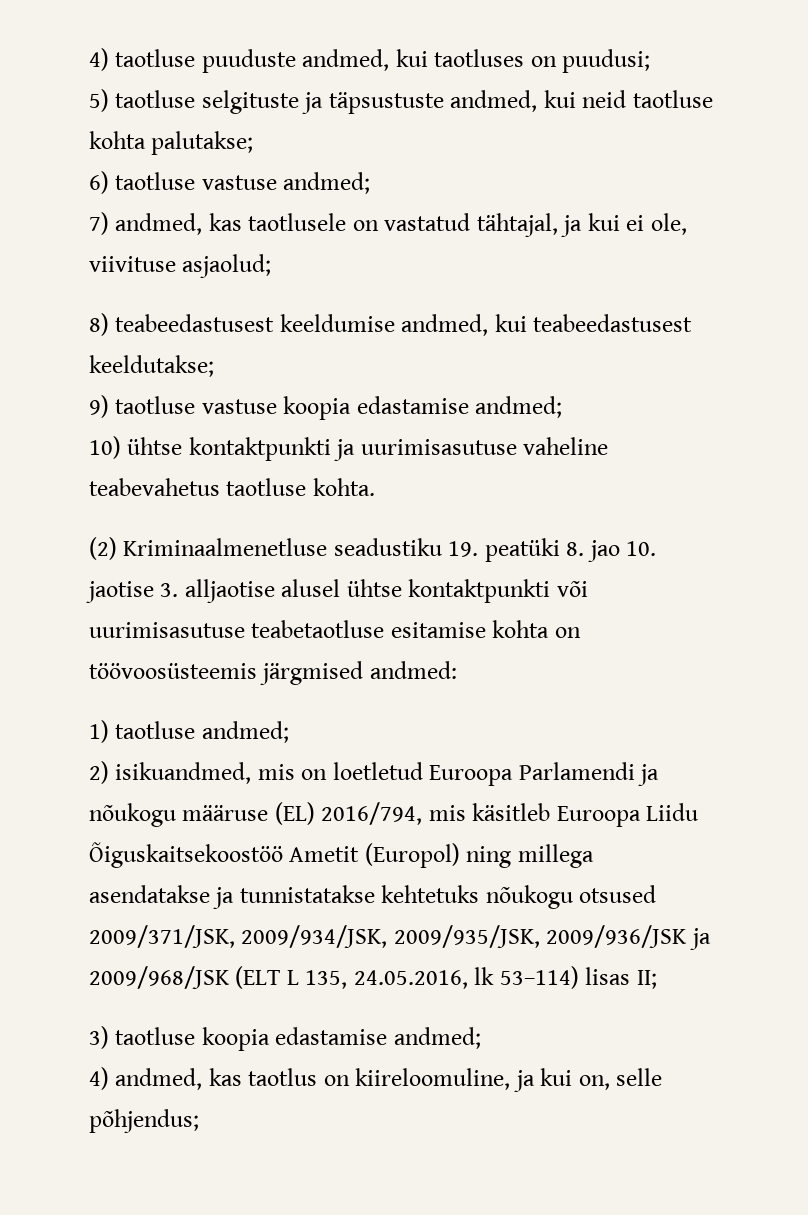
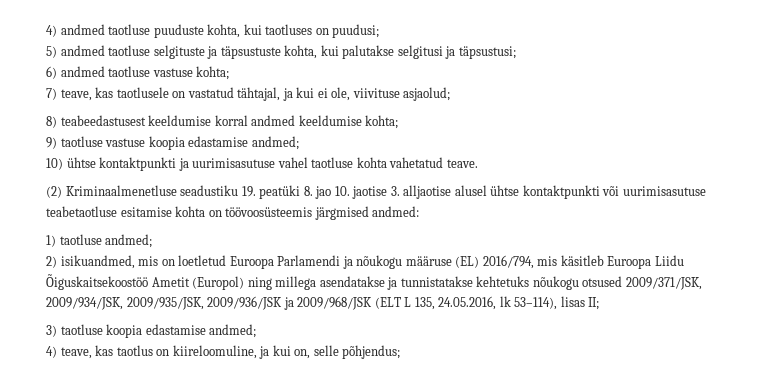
- 4) taotluse puuduste andmed, kui taotluses on puudusi;
+ 4) andmed taotluse puuduste kohta, kui taotluses on puudusi;
- 5) taotluse selgituste ja täpsustuste andmed, kui neid taotluse kohta palutakse;
+ 5) andmed taotluse selgituste ja täpsustuste kohta, kui palutakse selgitusi ja täpsustusi;
- 6) taotluse vastuse andmed;
+ 6) andmed taotluse vastuse kohta;
- 7) andmed, kas taotlusele on vastatud tähtajal, ja kui ei ole, viivituse asjaolud;
+ 7) teave, kas taotlusele on vastatud tähtajal, ja kui ei ole, viivituse asjaolud;
- 8) teabeedastusest keeldumise andmed, kui teabeedastusest keeldutakse;
+ 8) teabeedastusest keeldumise korral andmed keeldumise kohta;
- 10) ühtse kontaktpunkti ja uurimisasutuse vaheline teabevahetus taotluse kohta.
+ 10) ühtse kontaktpunkti ja uurimisasutuse vahel taotluse kohta vahetatud teave.
- 2) isikuandmed, mis on loetletud Euroopa Parlamendi ja nõukogu määruse (EL) 2016/794, mis käsitleb Euroopa Liidu Õiguskaitsekoostöö Ametit (Europol) ning millega asendatakse ja tunnistatakse kehtetuks nõukogu otsused 2009/371/JSK, 2009/934/JSK, 2009/935/JSK, 2009/936/JSK ja 2009/968/JSK (ELT L 135, 24.05.2016, lk 53–114) lisas II;
+ 2) isikuandmed, mis on loetletud Euroopa Parlamendi ja nõukogu määruse (EL) 2016/794, mis käsitleb Euroopa Liidu Õiguskaitsekoostöö Ametit (Europol) ning millega asendatakse ja tunnistatakse kehtetuks nõukogu otsused 2009/371/JSK, 2009/934/JSK, 2009/935/JSK, 2009/936/JSK ja 2009/968/JSK (ELT L 135, 24.05.2016, lk 53–114), lisas II;
- 4) andmed, kas taotlus on kiireloomuline, ja kui on, selle põhjendus;
+ 4) teave, kas taotlus on kiireloomuline, ja kui on, selle põhjendus;

